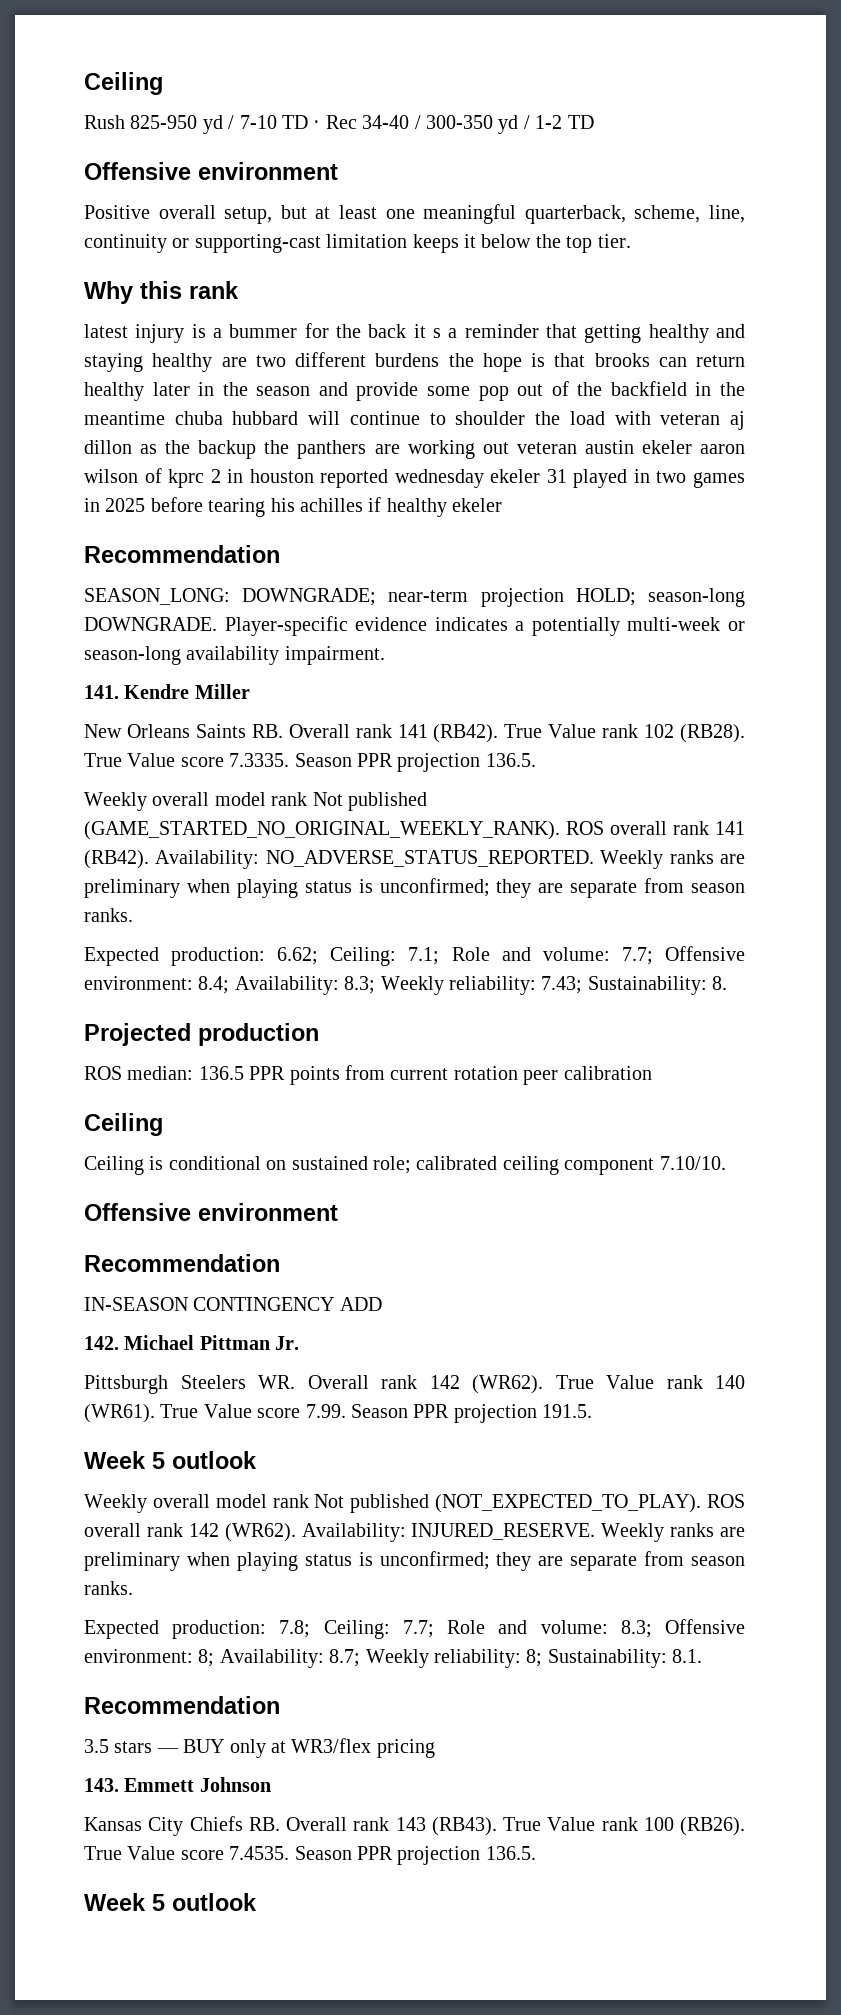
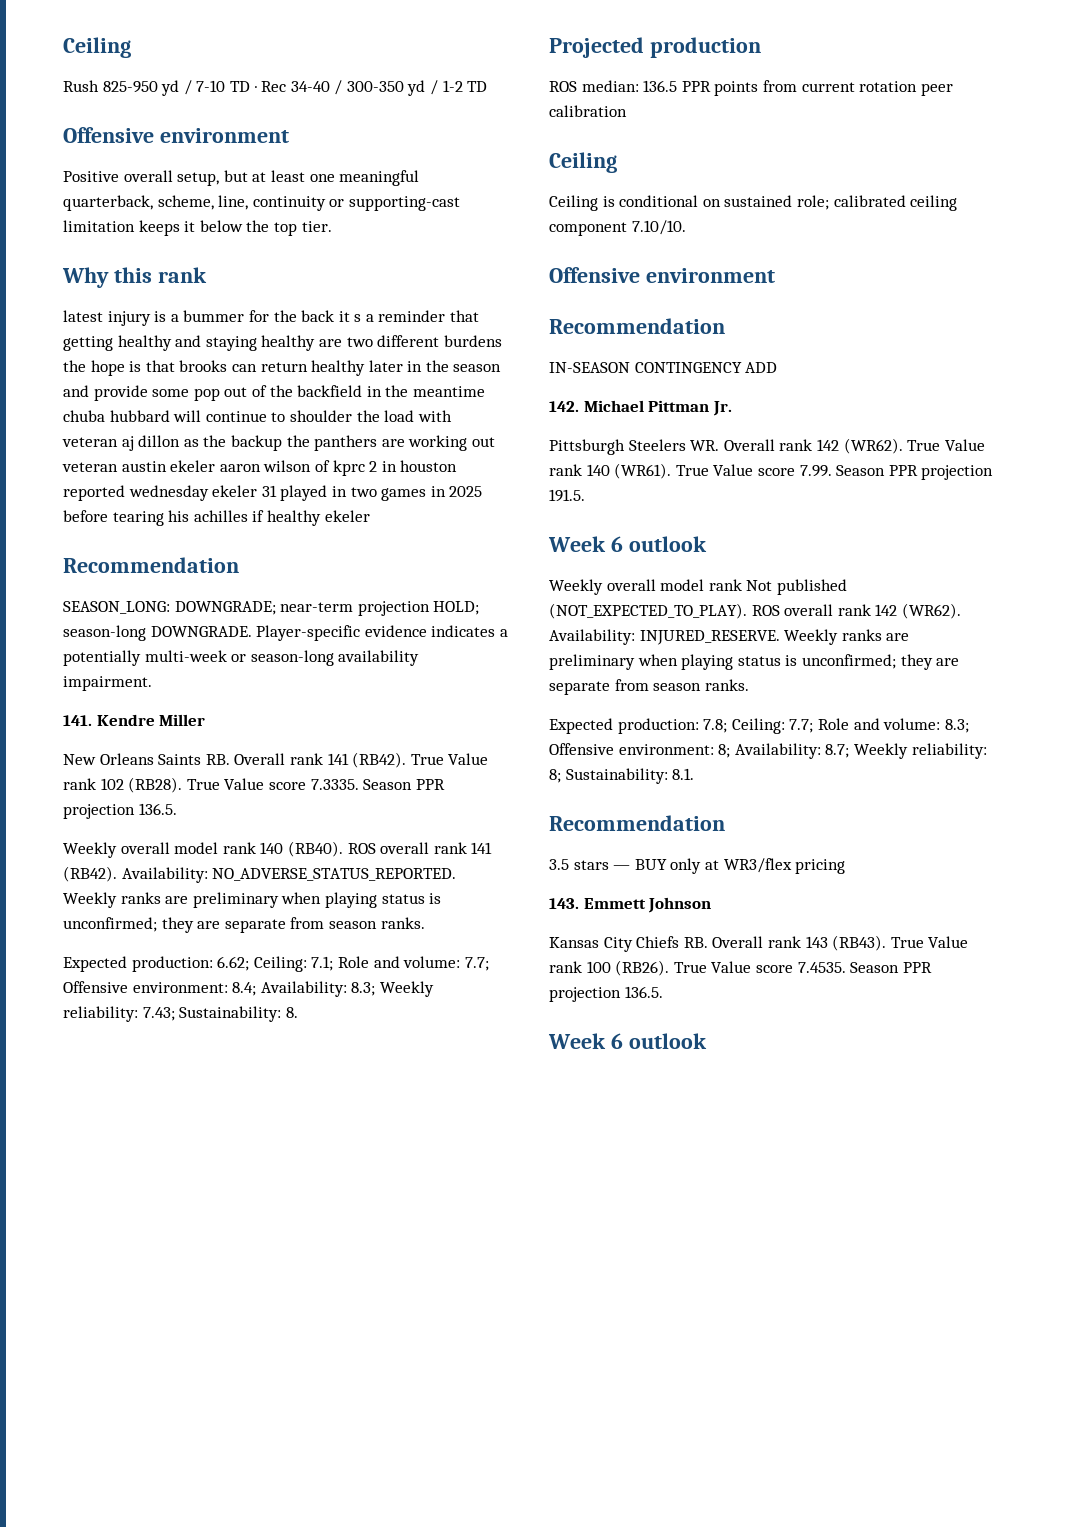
- Weekly overall model rank Not published (GAME_STARTED_NO_ORIGINAL_WEEKLY_RANK).
+ Weekly overall model rank 140 (RB40).
  True Value score 7.99. Season PPR projection 191.5.
- Week 5 outlook
+ Week 6 outlook
  True Value score 7.4535. Season PPR projection 136.5.
- Week 5 outlook
+ Week 6 outlook

